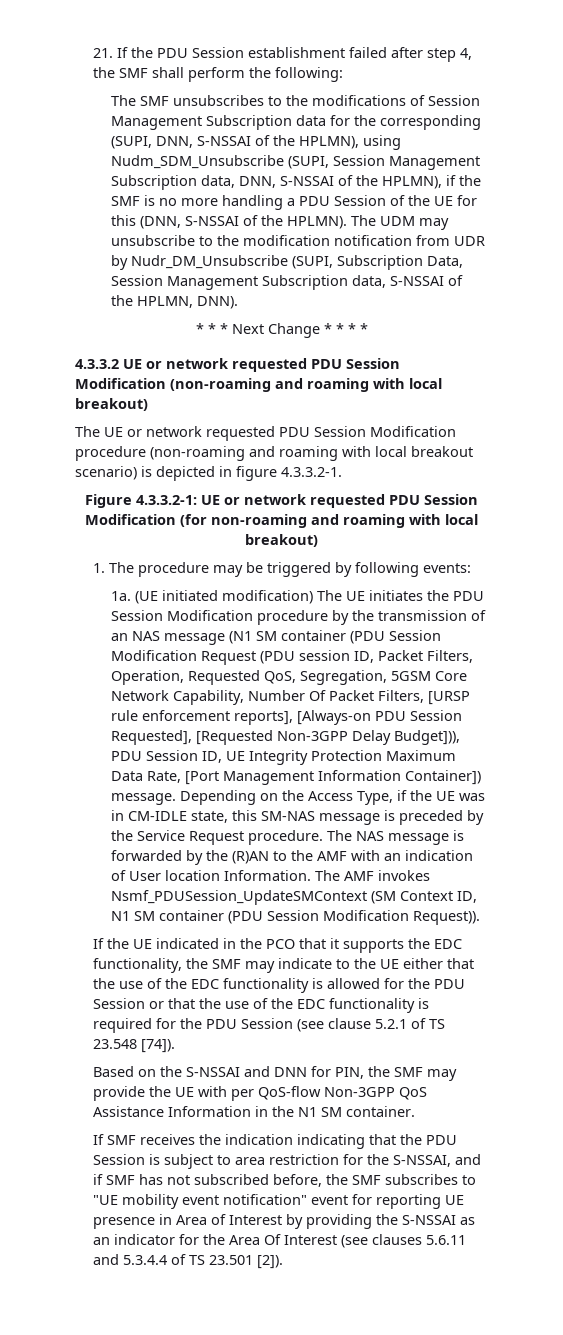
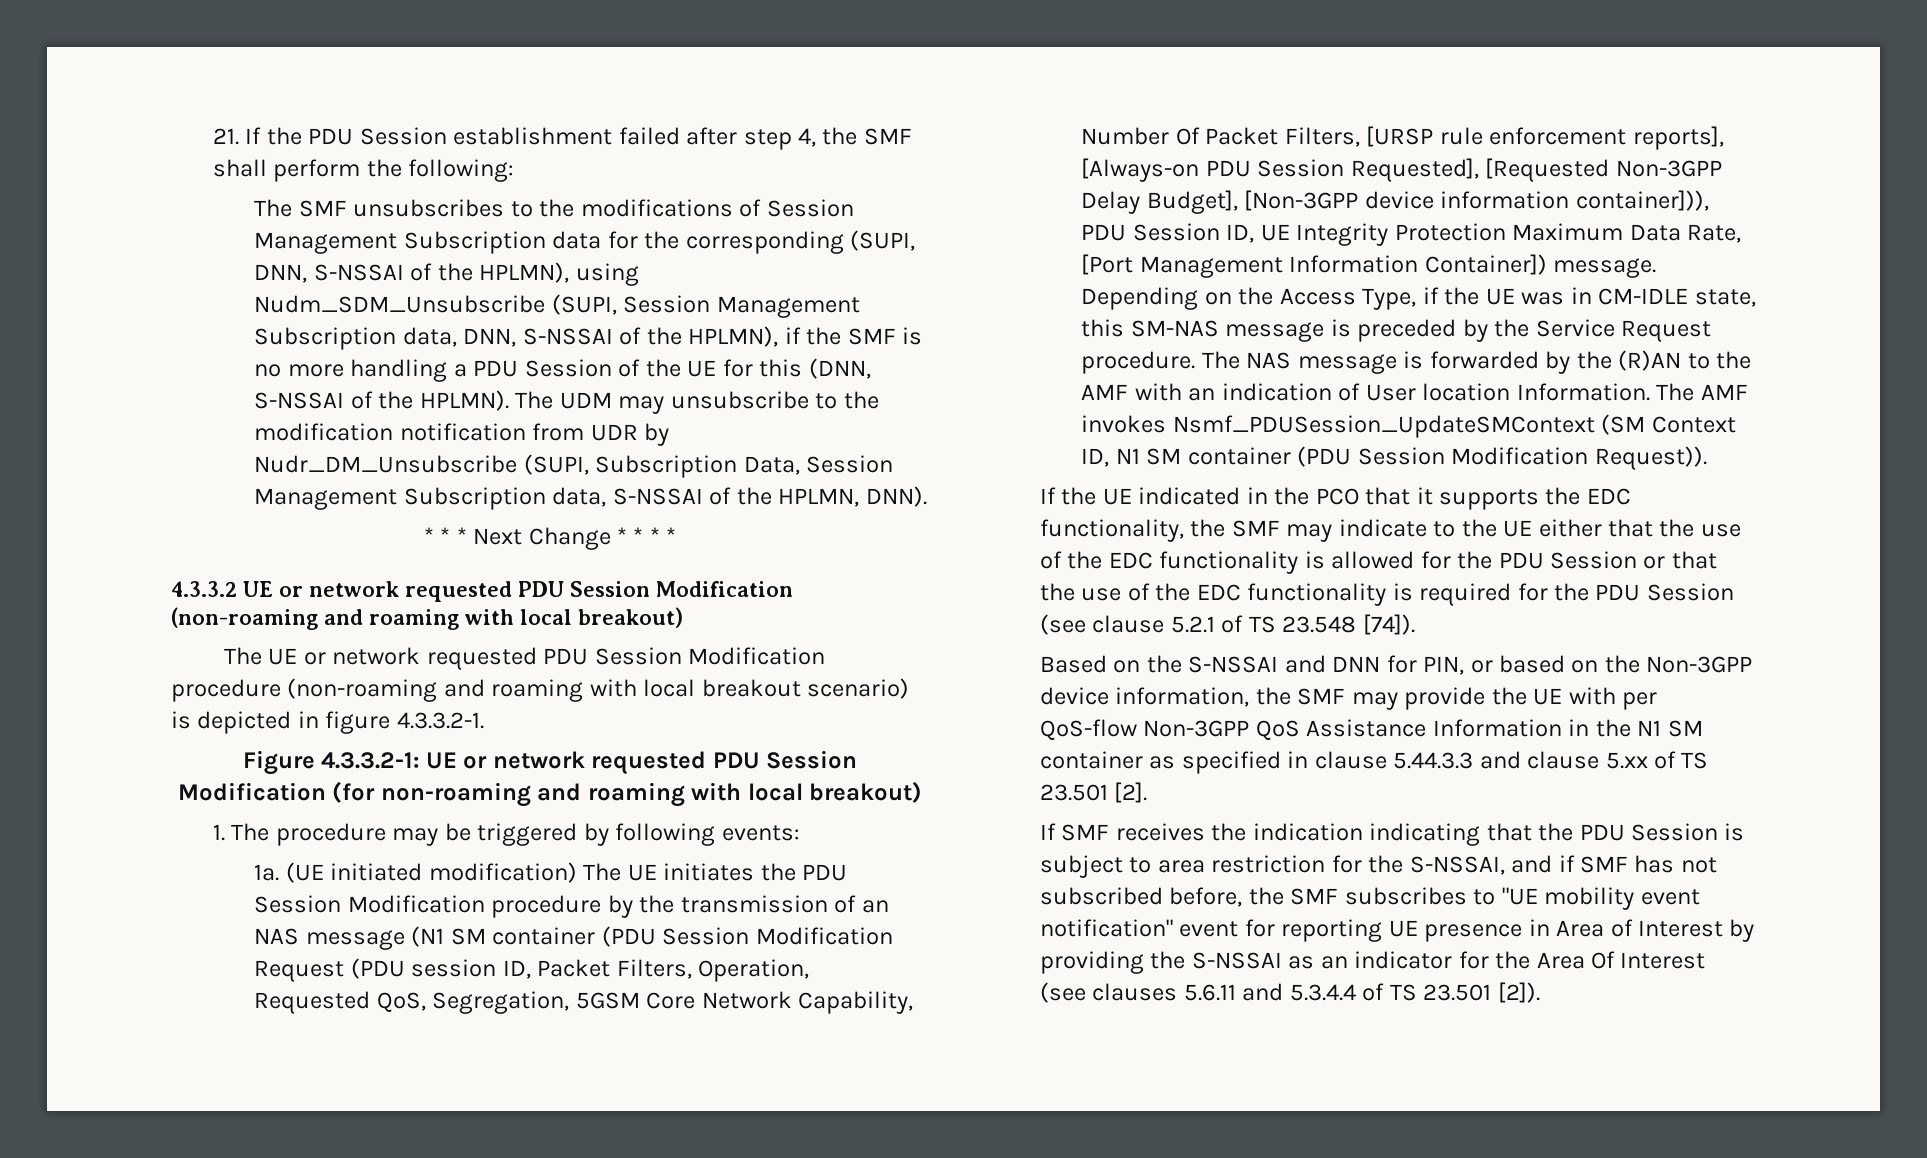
- (UE initiated modification) The UE initiates the PDU Session Modification procedure by the transmission of an NAS message (N1 SM container (PDU Session Modification Request (PDU session ID, Packet Filters, Operation, Requested QoS, Segregation, 5GSM Core Network Capability, Number Of Packet Filters, [URSP rule enforcement reports], [Always-on PDU Session Requested], [Requested Non-3GPP Delay Budget])), PDU Session ID, UE Integrity Protection Maximum Data Rate, [Port Management Information Container]) message.
+ (UE initiated modification) The UE initiates the PDU Session Modification procedure by the transmission of an NAS message (N1 SM container (PDU Session Modification Request (PDU session ID, Packet Filters, Operation, Requested QoS, Segregation, 5GSM Core Network Capability, Number Of Packet Filters, [URSP rule enforcement reports], [Always-on PDU Session Requested], [Requested Non-3GPP Delay Budget], [Non-3GPP device information container])), PDU Session ID, UE Integrity Protection Maximum Data Rate, [Port Management Information Container]) message.
- Based on the S-NSSAI and DNN for PIN, the SMF may provide the UE with per QoS-flow Non-3GPP QoS Assistance Information in the N1 SM container.
+ Based on the S-NSSAI and DNN for PIN, or based on the Non-3GPP device information, the SMF may provide the UE with per QoS-flow Non-3GPP QoS Assistance Information in the N1 SM container as specified in clause 5.44.3.3 and clause 5.xx of TS 23.501 [2].

